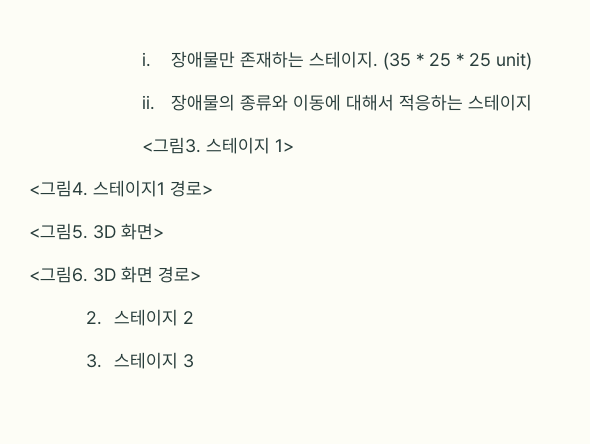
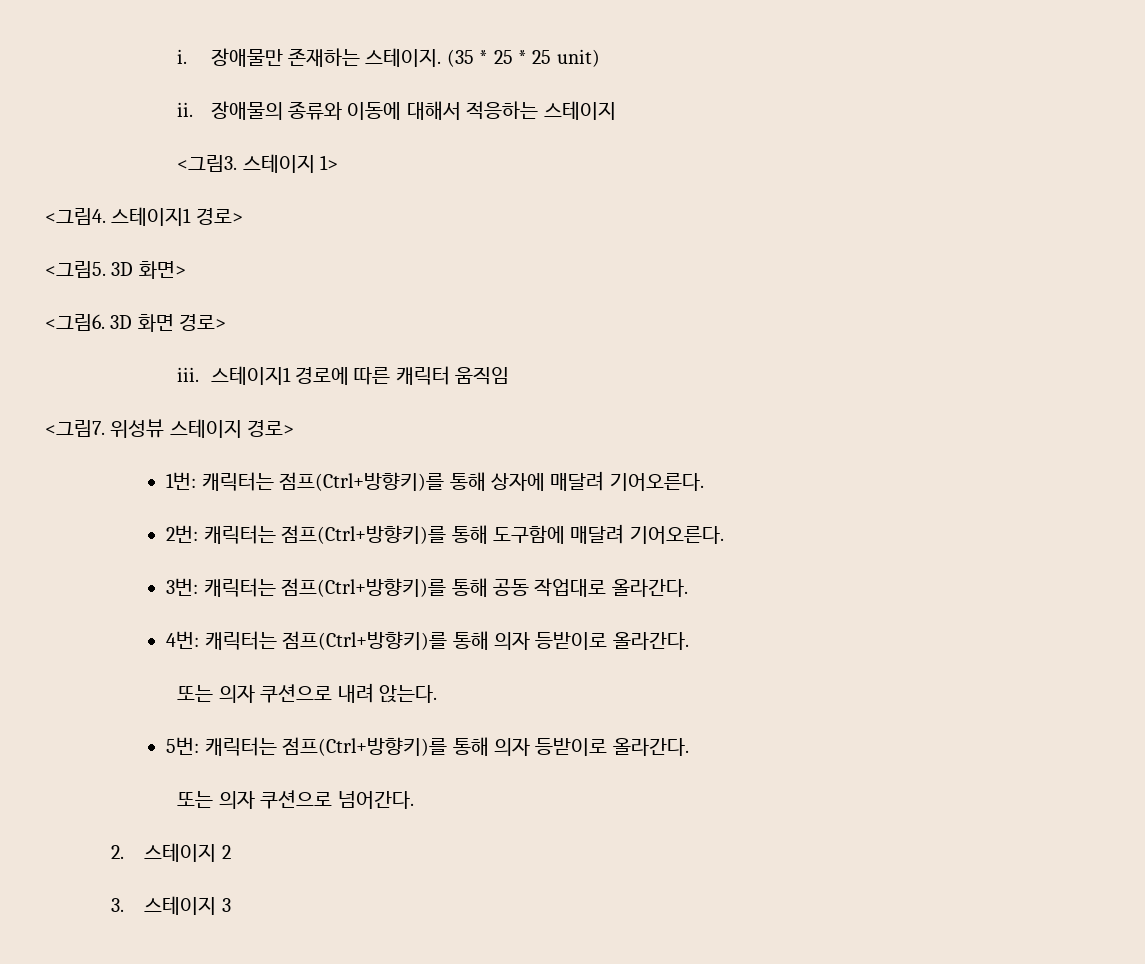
+ iii. 스테이지1 경로에 따른 캐릭터 움직임
+ <그림7. 위성뷰 스테이지 경로>
+ 1번: 캐릭터는 점프(Ctrl+방향키)를 통해 상자에 매달려 기어오른다.
+ 2번: 캐릭터는 점프(Ctrl+방향키)를 통해 도구함에 매달려 기어오른다.
+ 3번: 캐릭터는 점프(Ctrl+방향키)를 통해 공동 작업대로 올라간다.
+ 4번: 캐릭터는 점프(Ctrl+방향키)를 통해 의자 등받이로 올라간다.
+ 또는 의자 쿠션으로 내려 앉는다.
+ 5번: 캐릭터는 점프(Ctrl+방향키)를 통해 의자 등받이로 올라간다.
+ 또는 의자 쿠션으로 넘어간다.

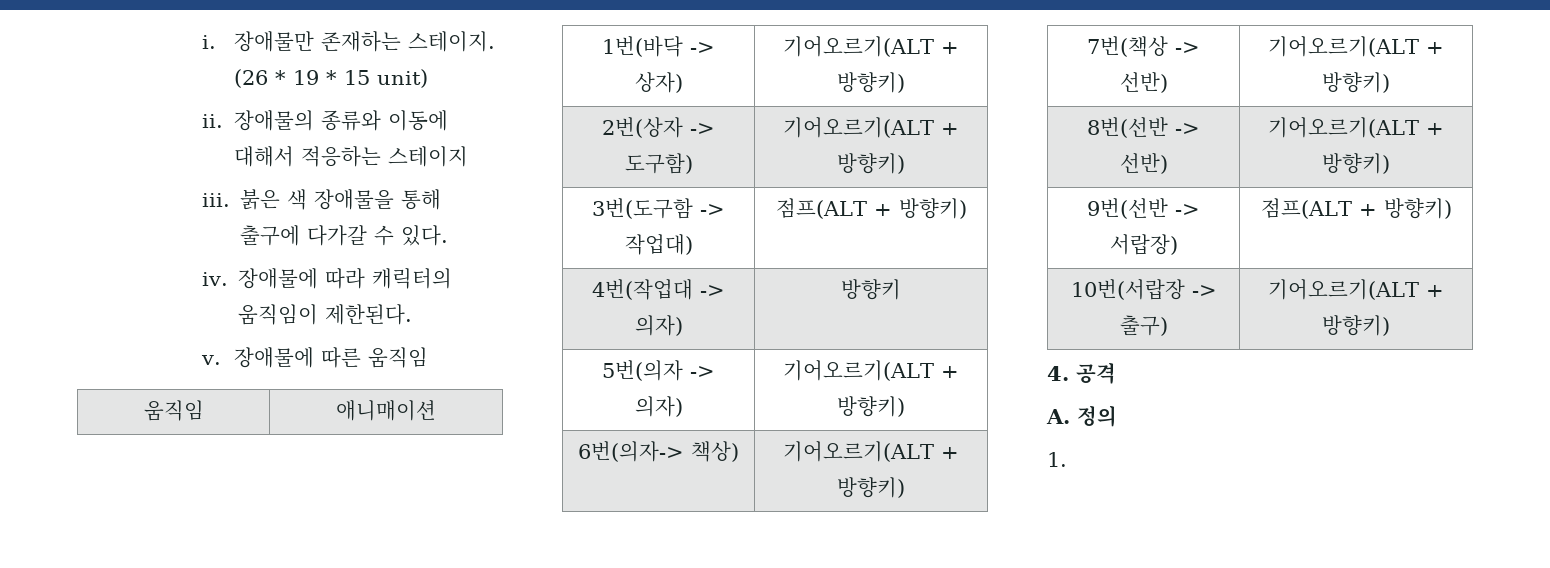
- (35 * 25 * 25 unit)
+ (26 * 19 * 15 unit)
- <그림3. 스테이지 1>
- <그림4. 스테이지1 경로>
- <그림5. 3D 화면>
- <그림6. 3D 화면 경로>
- iii. 스테이지1 경로에 따른 캐릭터 움직임
- <그림7. 위성뷰 스테이지 경로>
- 1번: 캐릭터는 점프(Ctrl+방향키)를 통해 상자에 매달려 기어오른다.
- 2번: 캐릭터는 점프(Ctrl+방향키)를 통해 도구함에 매달려 기어오른다.
- 3번: 캐릭터는 점프(Ctrl+방향키)를 통해 공동 작업대로 올라간다.
- 4번: 캐릭터는 점프(Ctrl+방향키)를 통해 의자 등받이로 올라간다.
- 또는 의자 쿠션으로 내려 앉는다.
- 5번: 캐릭터는 점프(Ctrl+방향키)를 통해 의자 등받이로 올라간다.
- 또는 의자 쿠션으로 넘어간다.
- 2. 스테이지 2
- 3. 스테이지 3
+ iii. 붉은 색 장애물을 통해 출구에 다가갈 수 있다.
+ iv. 장애물에 따라 캐릭터의 움직임이 제한된다.
+ v. 장애물에 따른 움직임
+ 움직임 | 애니매이션
+ 1번(바닥 -> 상자) | 기어오르기(ALT + 방향키)
+ 2번(상자 -> 도구함) | 기어오르기(ALT + 방향키)
+ 3번(도구함 -> 작업대) | 점프(ALT + 방향키)
+ 4번(작업대 -> 의자) | 방향키
+ 5번(의자 -> 의자) | 기어오르기(ALT + 방향키)
+ 6번(의자-> 책상) | 기어오르기(ALT + 방향키)
+ 7번(책상 -> 선반) | 기어오르기(ALT + 방향키)
+ 8번(선반 -> 선반) | 기어오르기(ALT + 방향키)
+ 9번(선반 -> 서랍장) | 점프(ALT + 방향키)
+ 10번(서랍장 -> 출구) | 기어오르기(ALT + 방향키)
+ 4. 공격
+ A. 정의
+ 1.

